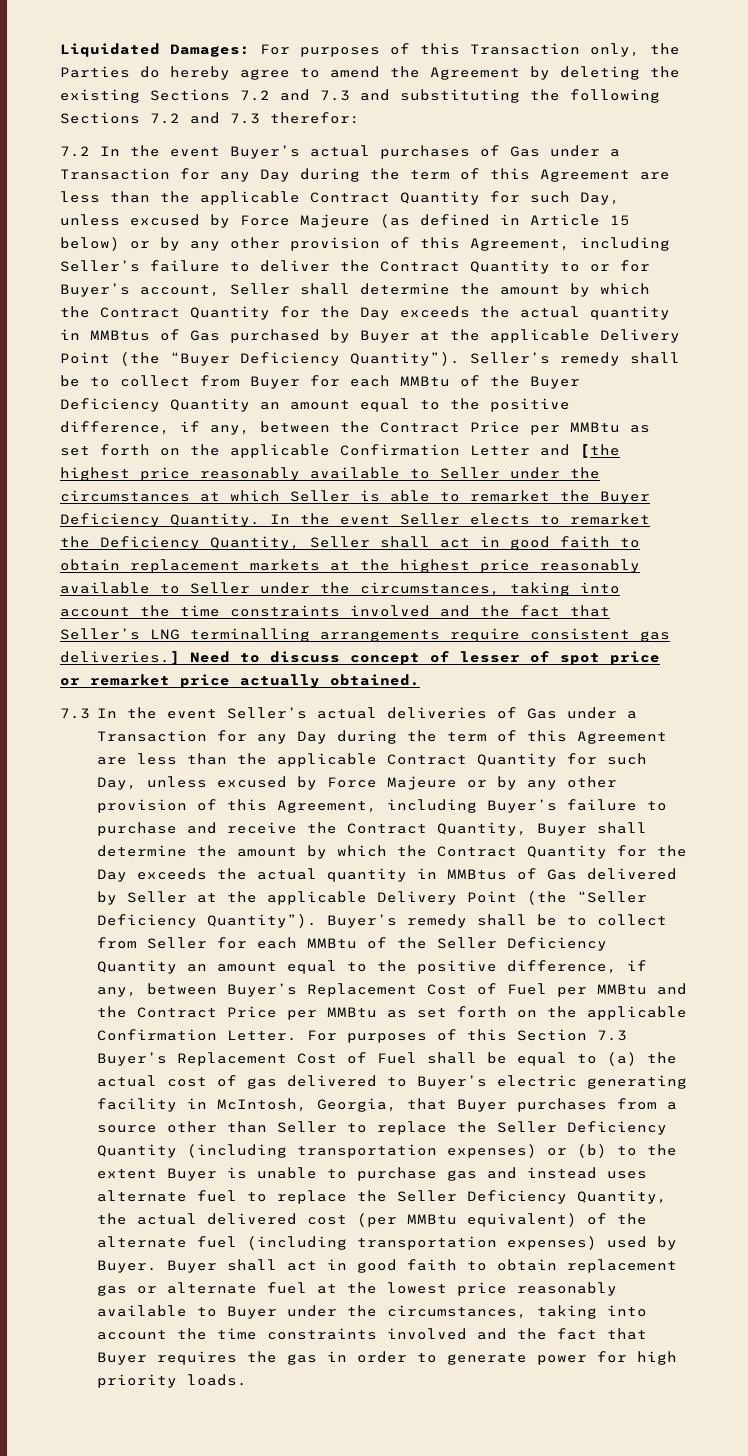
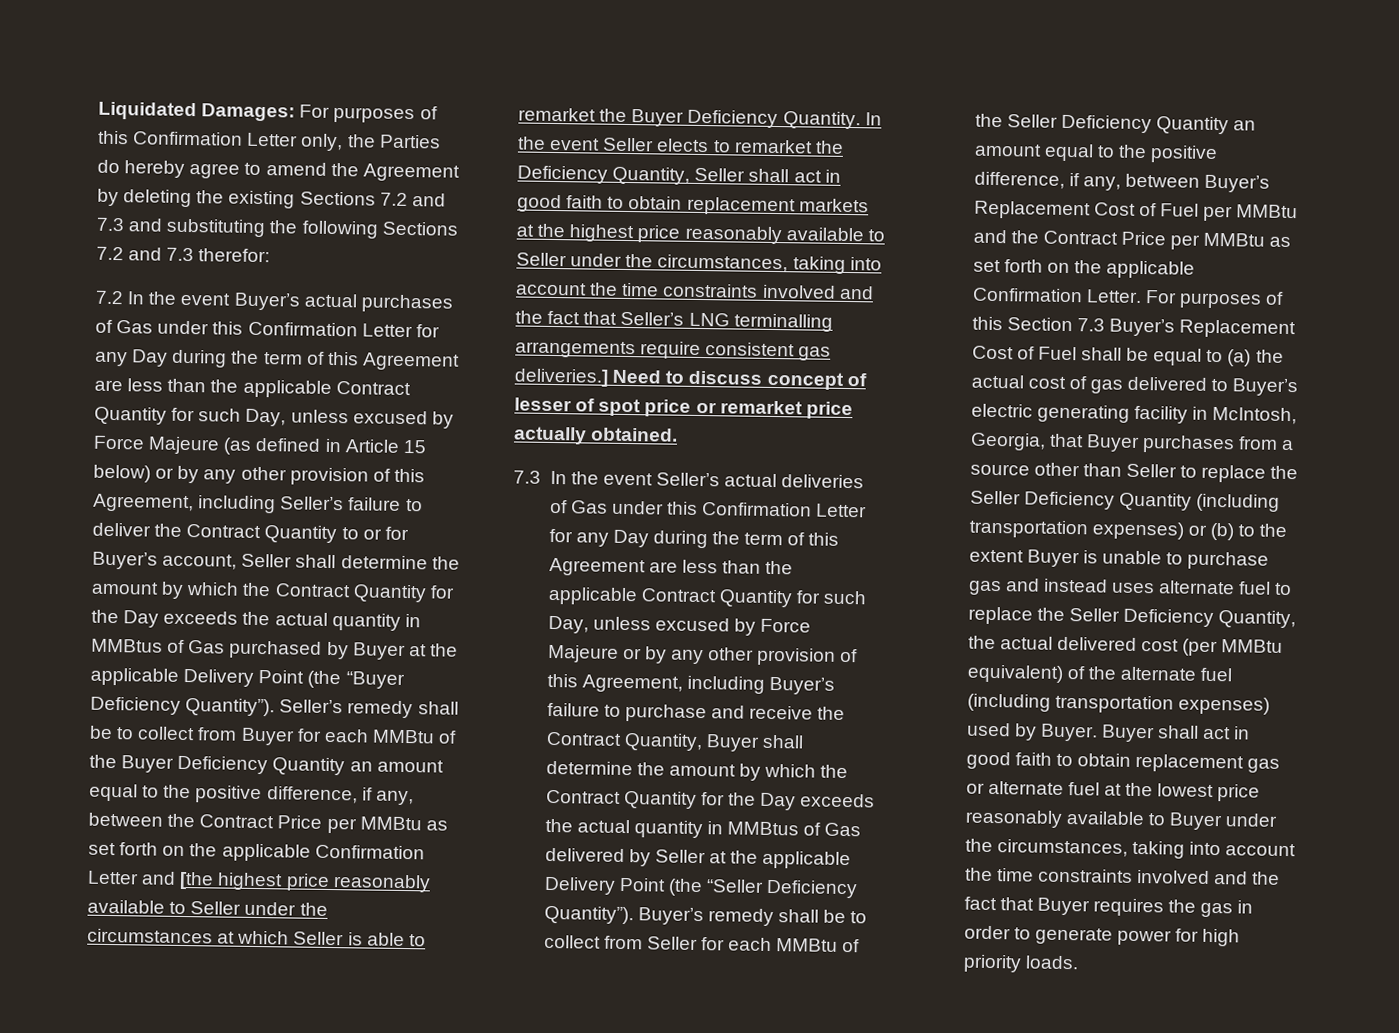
- Liquidated Damages: For purposes of this Transaction only, the Parties do hereby agree to amend the Agreement by deleting the existing Sections 7.2 and 7.3 and substituting the following Sections 7.2 and 7.3 therefor:
+ Liquidated Damages: For purposes of this Confirmation Letter only, the Parties do hereby agree to amend the Agreement by deleting the existing Sections 7.2 and 7.3 and substituting the following Sections 7.2 and 7.3 therefor:
- 7.2 In the event Buyer’s actual purchases of Gas under a Transaction for any Day during the term of this Agreement are less than the applicable Contract Quantity for such Day, unless excused by Force Majeure (as defined in Article 15 below) or by any other provision of this Agreement, including Seller’s failure to deliver the Contract Quantity to or for Buyer’s account, Seller shall determine the amount by which the Contract Quantity for the Day exceeds the actual quantity in MMBtus of Gas purchased by Buyer at the applicable Delivery Point (the “Buyer Deficiency Quantity”).
+ 7.2 In the event Buyer’s actual purchases of Gas under this Confirmation Letter for any Day during the term of this Agreement are less than the applicable Contract Quantity for such Day, unless excused by Force Majeure (as defined in Article 15 below) or by any other provision of this Agreement, including Seller’s failure to deliver the Contract Quantity to or for Buyer’s account, Seller shall determine the amount by which the Contract Quantity for the Day exceeds the actual quantity in MMBtus of Gas purchased by Buyer at the applicable Delivery Point (the “Buyer Deficiency Quantity”).
- 7.3 In the event Seller’s actual deliveries of Gas under a Transaction for any Day during the term of this Agreement are less than the applicable Contract Quantity for such Day, unless excused by Force Majeure or by any other provision of this Agreement, including Buyer’s failure to purchase and receive the Contract Quantity, Buyer shall determine the amount by which the Contract Quantity for the Day exceeds the actual quantity in MMBtus of Gas delivered by Seller at the applicable Delivery Point (the “Seller Deficiency Quantity”).
+ 7.3 In the event Seller’s actual deliveries of Gas under this Confirmation Letter for any Day during the term of this Agreement are less than the applicable Contract Quantity for such Day, unless excused by Force Majeure or by any other provision of this Agreement, including Buyer’s failure to purchase and receive the Contract Quantity, Buyer shall determine the amount by which the Contract Quantity for the Day exceeds the actual quantity in MMBtus of Gas delivered by Seller at the applicable Delivery Point (the “Seller Deficiency Quantity”).

